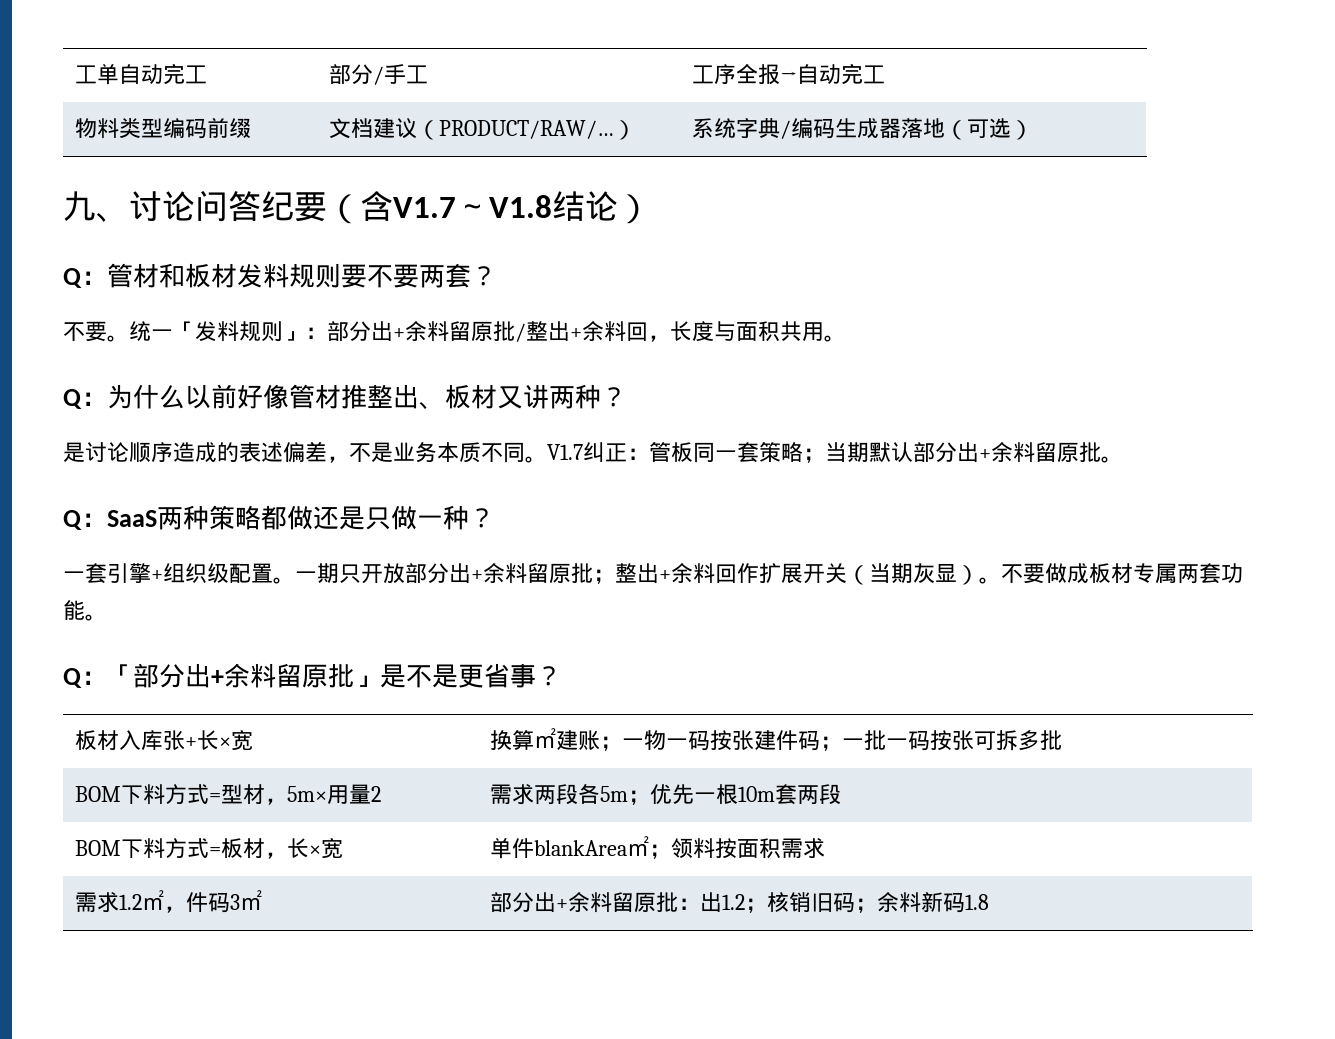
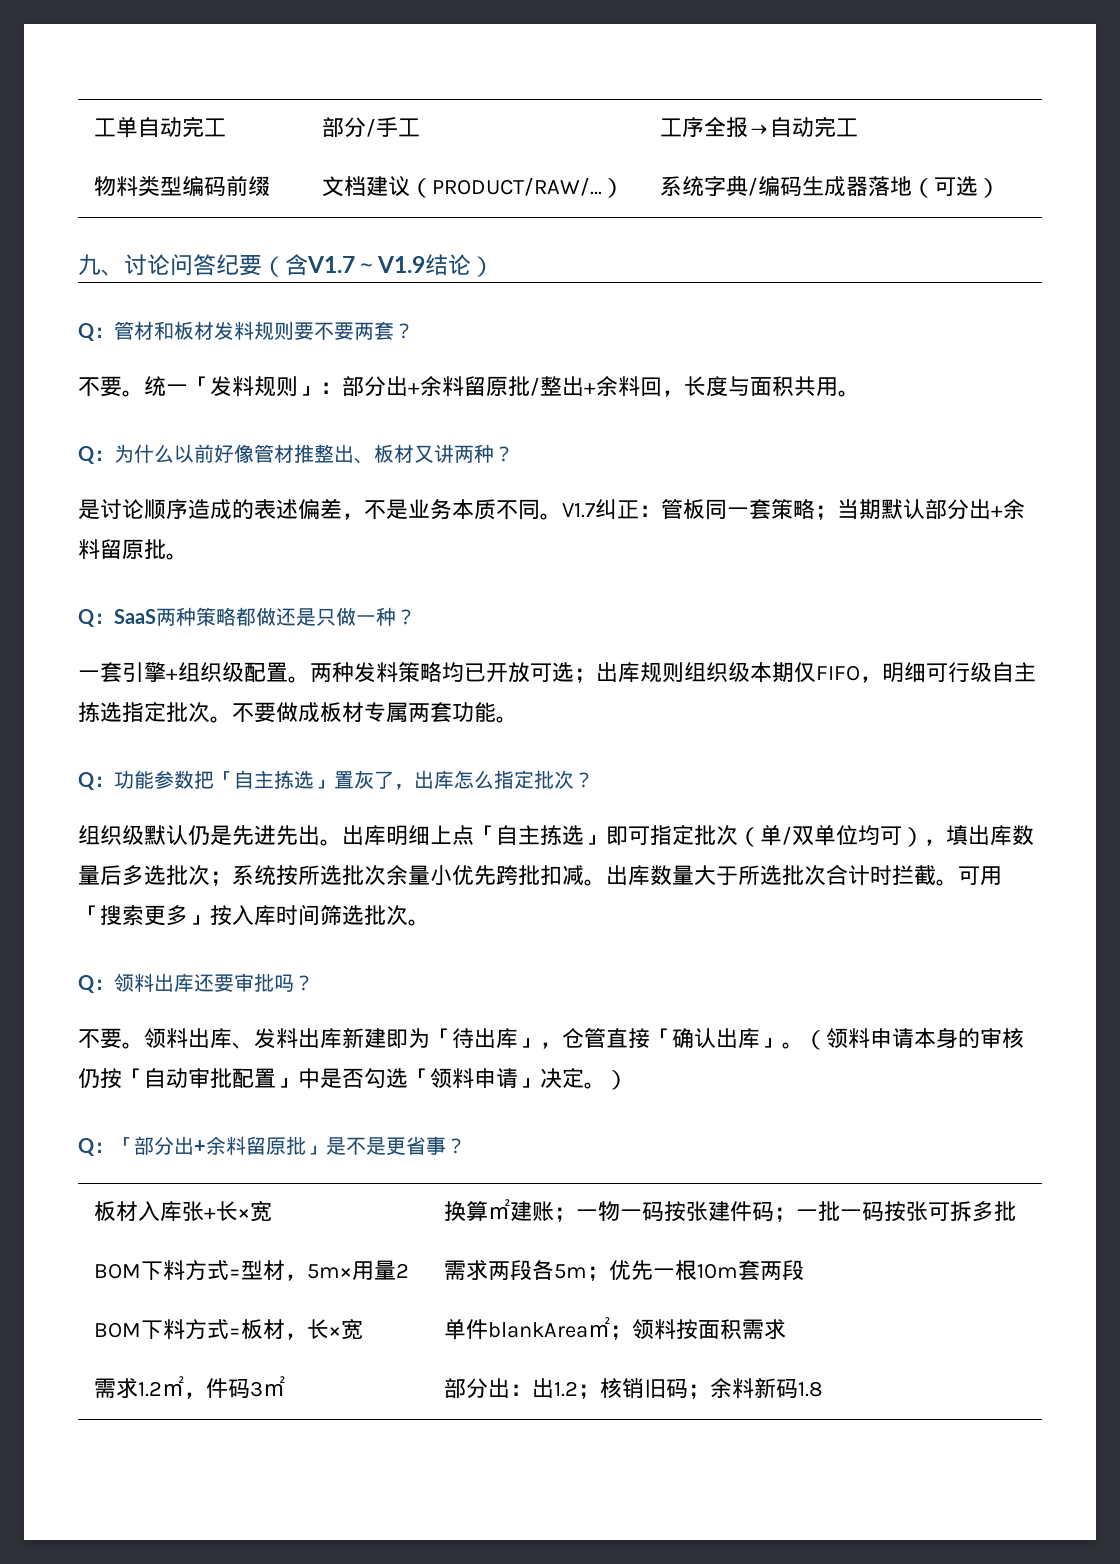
- 九、讨论问答纪要（含V1.7～V1.8结论）
+ 九、讨论问答纪要（含V1.7～V1.9结论）
- 一期只开放部分出+余料留原批；整出+余料回作扩展开关（当期灰显）。
+ 两种发料策略均已开放可选；出库规则组织级本期仅FIFO，明细可行级自主拣选指定批次。
+ Q：功能参数把「自主拣选」置灰了，出库怎么指定批次？
+ 组织级默认仍是先进先出。出库明细上点「自主拣选」即可指定批次（单/双单位均可），填出库数量后多选批次；系统按所选批次余量小优先跨批扣减。出库数量大于所选批次合计时拦截。可用「搜索更多」按入库时间筛选批次。
+ Q：领料出库还要审批吗？
+ 不要。领料出库、发料出库新建即为「待出库」，仓管直接「确认出库」。（领料申请本身的审核仍按「自动审批配置」中是否勾选「领料申请」决定。）
- 需求1.2㎡，件码3㎡ | 部分出+余料留原批：出1.2；核销旧码；余料新码1.8
+ 需求1.2㎡，件码3㎡ | 部分出：出1.2；核销旧码；余料新码1.8

